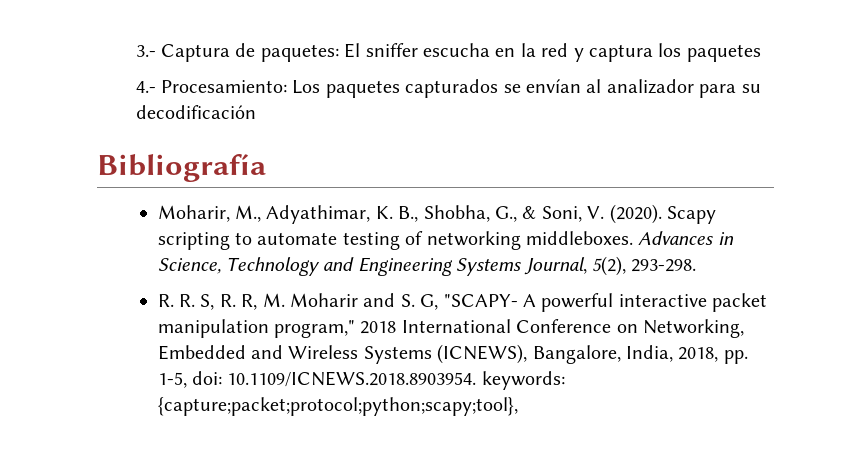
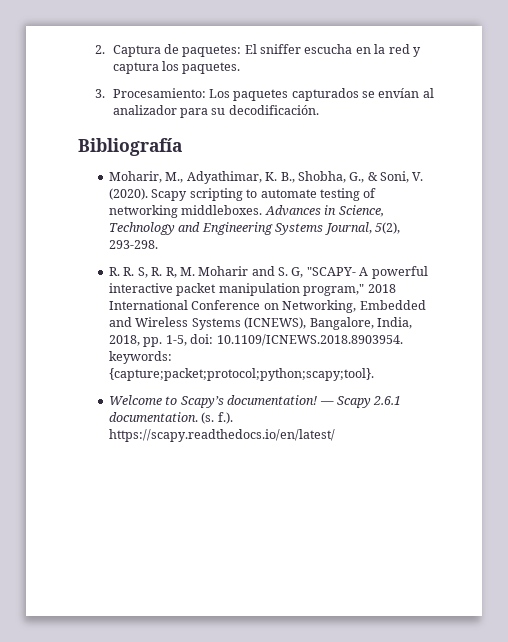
- 3.- Captura de paquetes: El sniffer escucha en la red y captura los paquetes
- 4.- Procesamiento: Los paquetes capturados se envían al analizador para su decodificación
+ 2. Captura de paquetes: El sniffer escucha en la red y captura los paquetes.
+ 3. Procesamiento: Los paquetes capturados se envían al analizador para su decodificación.
- R. R. S, R. R, M. Moharir and S. G, "SCAPY- A powerful interactive packet manipulation program," 2018 International Conference on Networking, Embedded and Wireless Systems (ICNEWS), Bangalore, India, 2018, pp. 1-5, doi: 10.1109/ICNEWS.2018.8903954. keywords: {capture;packet;protocol;python;scapy;tool},
+ R. R. S, R. R, M. Moharir and S. G, "SCAPY- A powerful interactive packet manipulation program," 2018 International Conference on Networking, Embedded and Wireless Systems (ICNEWS), Bangalore, India, 2018, pp. 1-5, doi: 10.1109/ICNEWS.2018.8903954. keywords: {capture;packet;protocol;python;scapy;tool}.
+ Welcome to Scapy’s documentation! — Scapy 2.6.1 documentation. (s. f.). https://scapy.readthedocs.io/en/latest/

